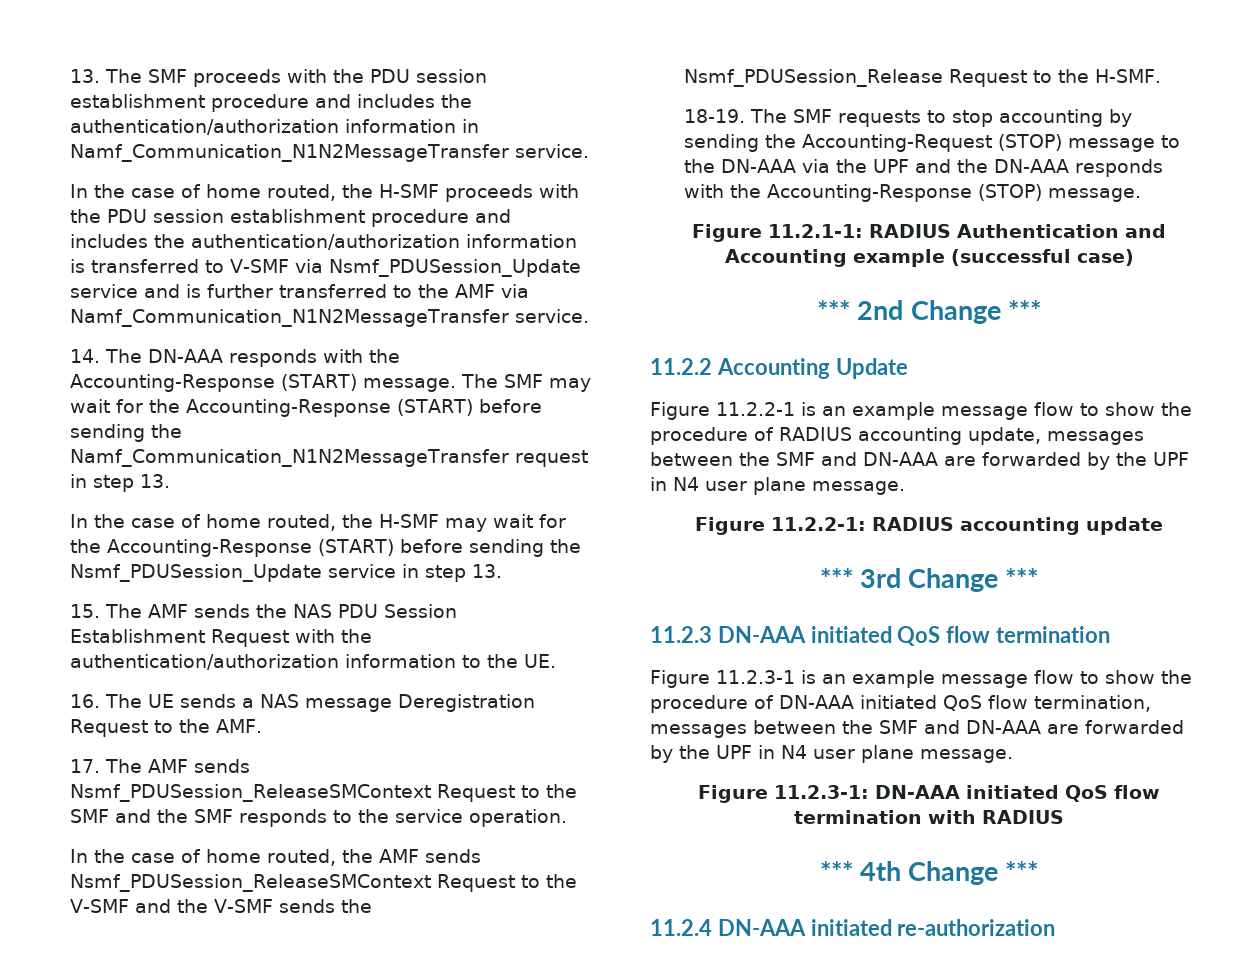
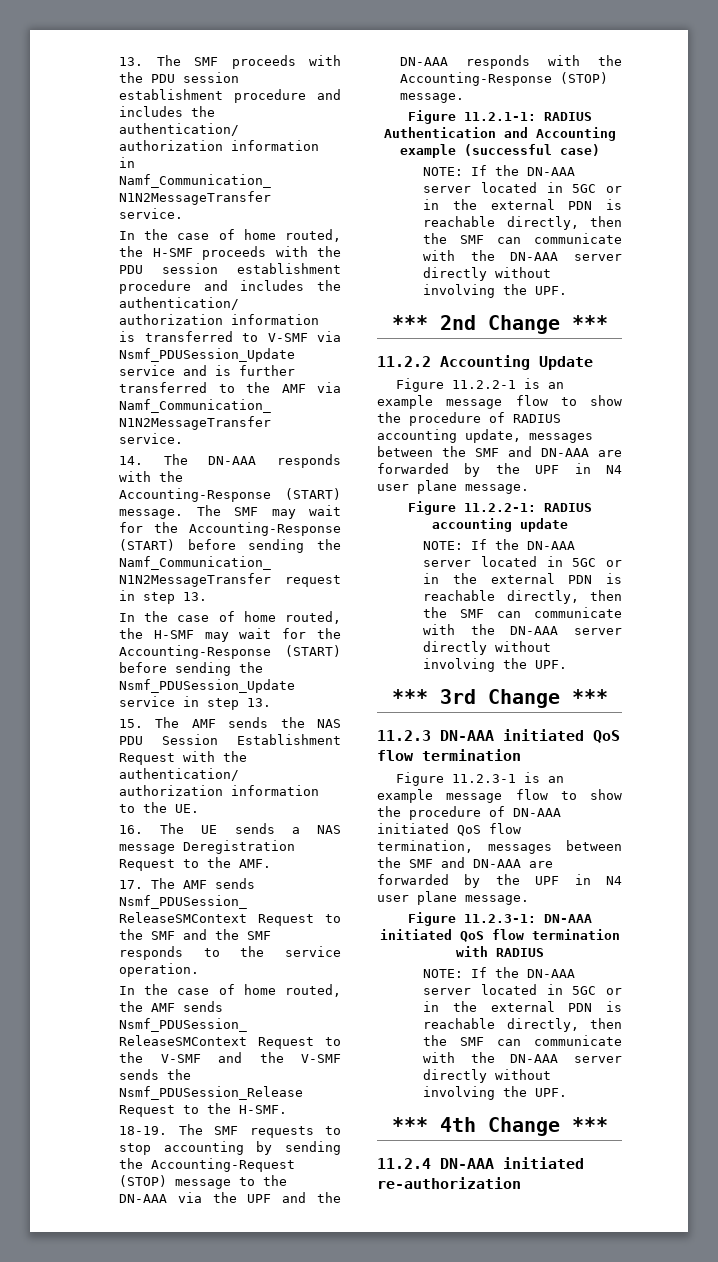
  Figure 11.2.1-1: RADIUS Authentication and Accounting example (successful case)
+ NOTE: If the DN-AAA server located in 5GC or in the external PDN is reachable directly, then the SMF can communicate with the DN-AAA server directly without involving the UPF.
  Figure 11.2.2-1: RADIUS accounting update
+ NOTE: If the DN-AAA server located in 5GC or in the external PDN is reachable directly, then the SMF can communicate with the DN-AAA server directly without involving the UPF.
  Figure 11.2.3-1: DN-AAA initiated QoS flow termination with RADIUS
+ NOTE: If the DN-AAA server located in 5GC or in the external PDN is reachable directly, then the SMF can communicate with the DN-AAA server directly without involving the UPF.

